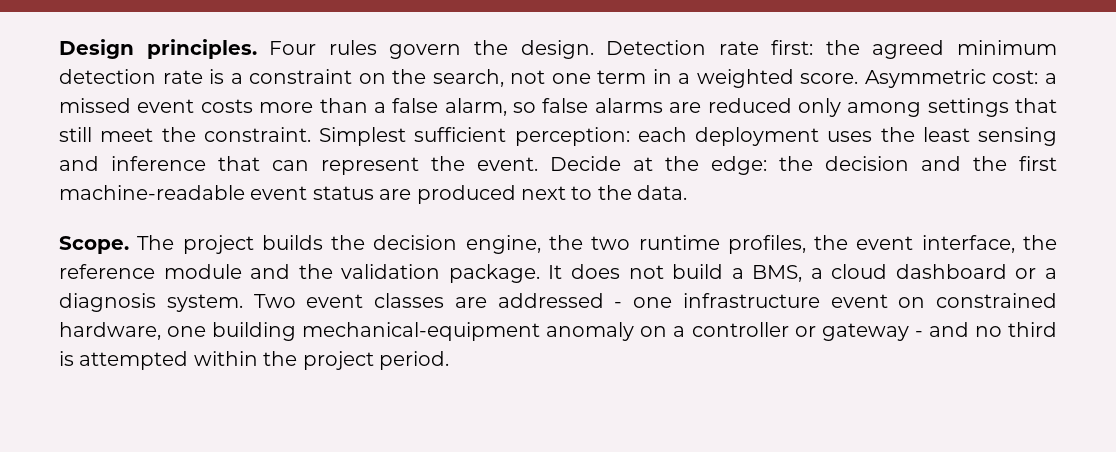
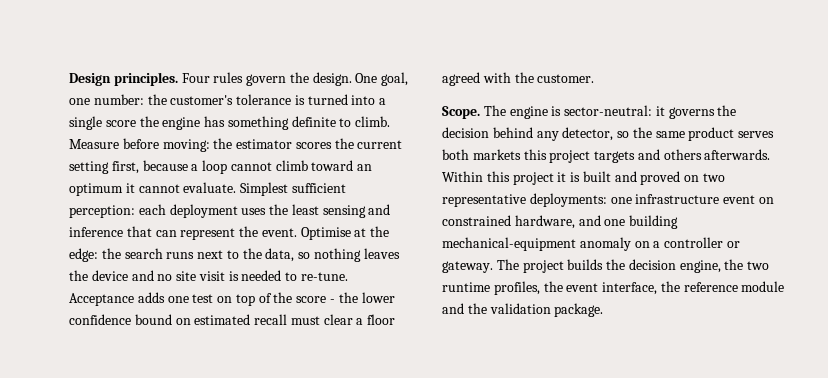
- Detection rate first: the agreed minimum detection rate is a constraint on the search, not one term in a weighted score. Asymmetric cost: a missed event costs more than a false alarm, so false alarms are reduced only among settings that still meet the constraint.
+ One goal, one number: the customer's tolerance is turned into a single score the engine has something definite to climb. Measure before moving: the estimator scores the current setting first, because a loop cannot climb toward an optimum it cannot evaluate.
- Decide at the edge: the decision and the first machine-readable event status are produced next to the data.
- Scope.
+ Optimise at the edge: the search runs next to the data, so nothing leaves the device and no site visit is needed to re-tune. Acceptance adds one test on top of the score - the lower confidence bound on estimated recall must clear a floor agreed with the customer.
+ Scope. The engine is sector-neutral: it governs the decision behind any detector, so the same product serves both markets this project targets and others afterwards. Within this project it is built and proved on two representative deployments: one infrastructure event on constrained hardware, and one building mechanical-equipment anomaly on a controller or gateway.
- It does not build a BMS, a cloud dashboard or a diagnosis system. Two event classes are addressed - one infrastructure event on constrained hardware, one building mechanical-equipment anomaly on a controller or gateway - and no third is attempted within the project period.

